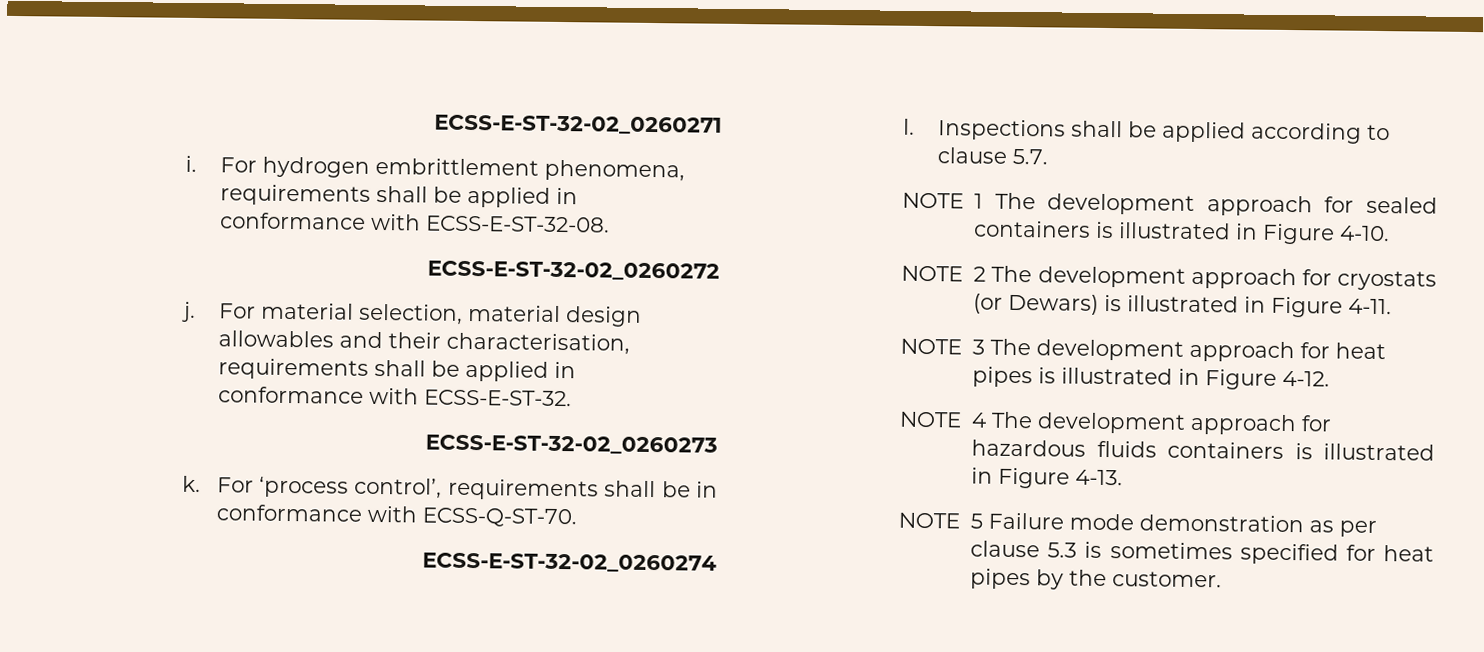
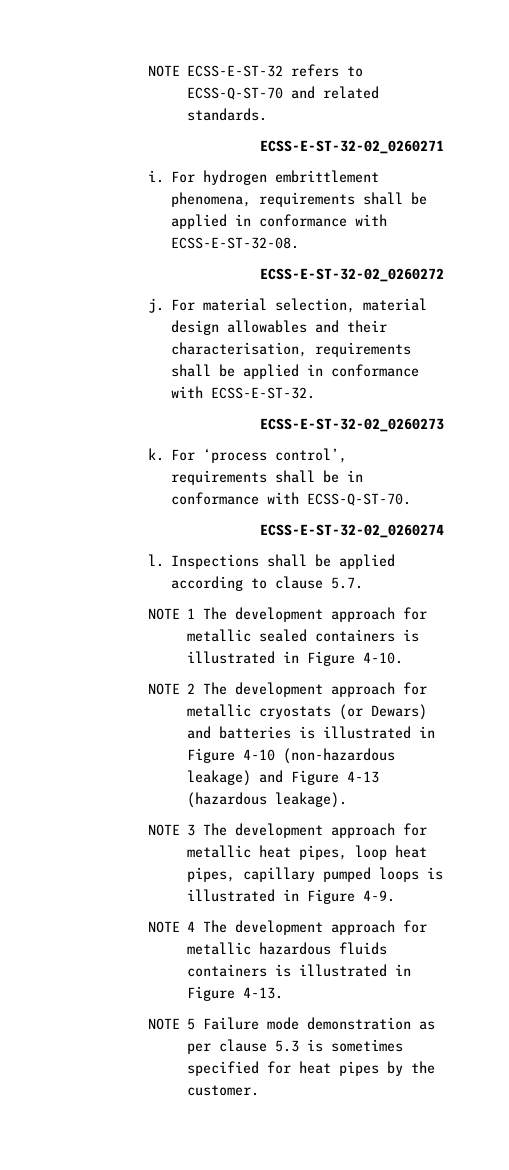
+ NOTE ECSS-E-ST-32 refers to ECSS-Q-ST-70 and related standards.
- NOTE 1 The development approach for sealed containers is illustrated in Figure 4-10.
+ NOTE 1 The development approach for metallic sealed containers is illustrated in Figure 4-10.
- NOTE 2 The development approach for cryostats (or Dewars) is illustrated in Figure 4-11.
+ NOTE 2 The development approach for metallic cryostats (or Dewars) and batteries is illustrated in Figure 4-10 (non-hazardous leakage) and Figure 4-13 (hazardous leakage).
- NOTE 3 The development approach for heat pipes is illustrated in Figure 4-12.
+ NOTE 3 The development approach for metallic heat pipes, loop heat pipes, capillary pumped loops is illustrated in Figure 4-9.
- NOTE 4 The development approach for hazardous fluids containers is illustrated in Figure 4-13.
+ NOTE 4 The development approach for metallic hazardous fluids containers is illustrated in Figure 4-13.

